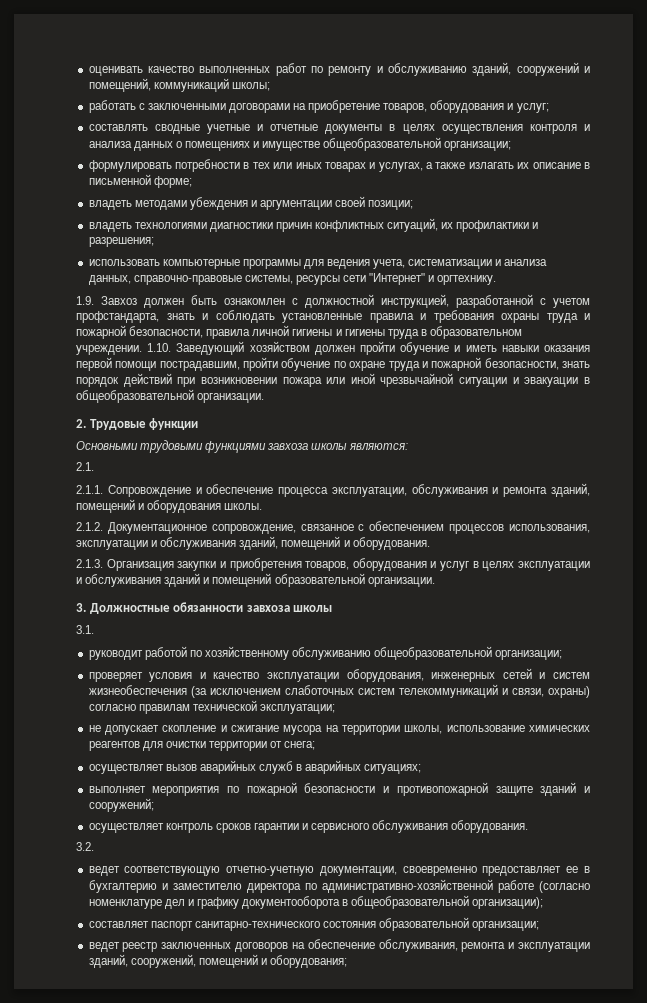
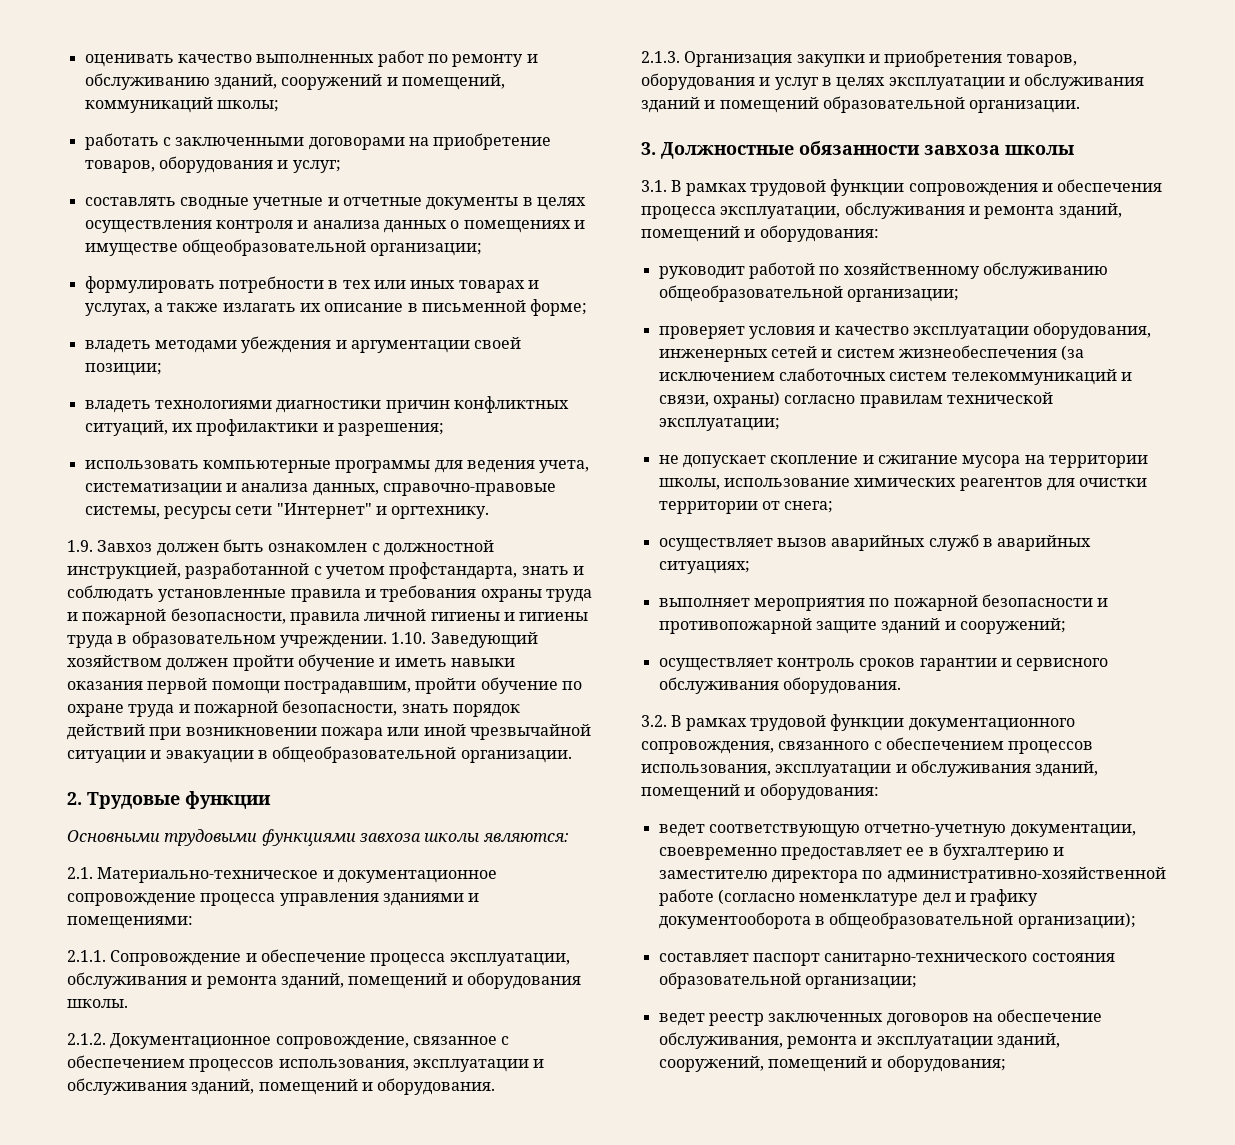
- 2.1.
+ 2.1. Материально-техническое и документационное сопровождение процесса управления зданиями и помещениями:
- 3.1.
+ 3.1. В рамках трудовой функции сопровождения и обеспечения процесса эксплуатации, обслуживания и ремонта зданий, помещений и оборудования:
- 3.2.
+ 3.2. В рамках трудовой функции документационного сопровождения, связанного с обеспечением процессов использования, эксплуатации и обслуживания зданий, помещений и оборудования:

